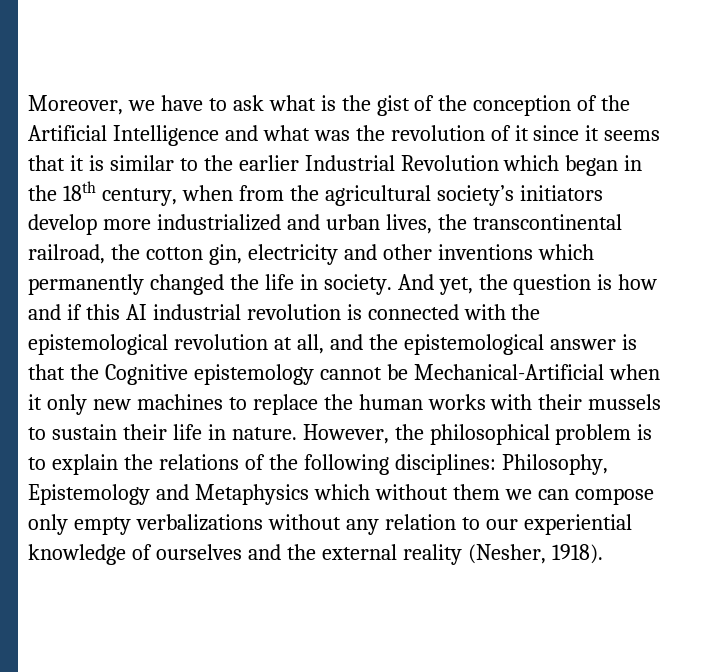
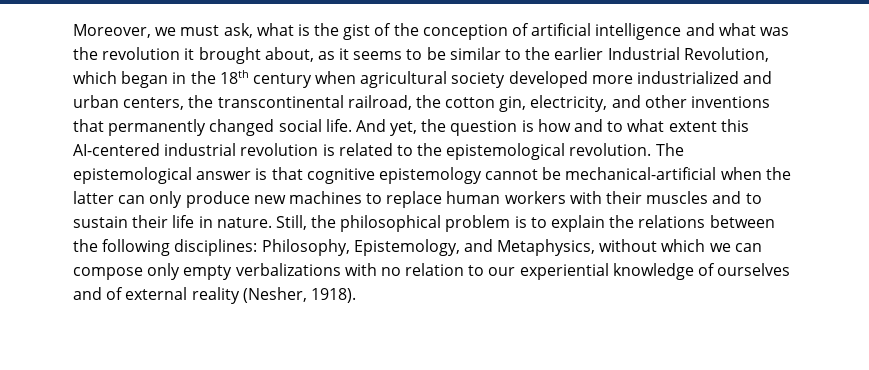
- Moreover, we have to ask what is the gist of the conception of the Artificial Intelligence and what was the revolution of it since it seems that it is similar to the earlier Industrial Revolution which began in the 18th century, when from the agricultural society’s initiators develop more industrialized and urban lives, the transcontinental railroad, the cotton gin, electricity and other inventions which permanently changed the life in society.
+ Moreover, we must ask, what is the gist of the conception of artificial intelligence and what was the revolution it brought about, as it seems to be similar to the earlier Industrial Revolution, which began in the 18th century when agricultural society developed more industrialized and urban centers, the transcontinental railroad, the cotton gin, electricity, and other inventions that permanently changed social life.
- And yet, the question is how and if this AI industrial revolution is connected with the epistemological revolution at all, and the epistemological answer is that the Cognitive epistemology cannot be Mechanical-Artificial when it only new machines to replace the human works with their mussels to sustain their life in nature.
+ And yet, the question is how and to what extent this AI-centered industrial revolution is related to the epistemological revolution. The epistemological answer is that cognitive epistemology cannot be mechanical-artificial when the latter can only produce new machines to replace human workers with their muscles and to sustain their life in nature.
- However, the philosophical problem is to explain the relations of the following disciplines: Philosophy, Epistemology and Metaphysics which without them we can compose only empty verbalizations without any relation to our experiential knowledge of ourselves and the external reality (Nesher, 1918).
+ Still, the philosophical problem is to explain the relations between the following disciplines: Philosophy, Epistemology, and Metaphysics, without which we can compose only empty verbalizations with no relation to our experiential knowledge of ourselves and of external reality (Nesher, 1918).

